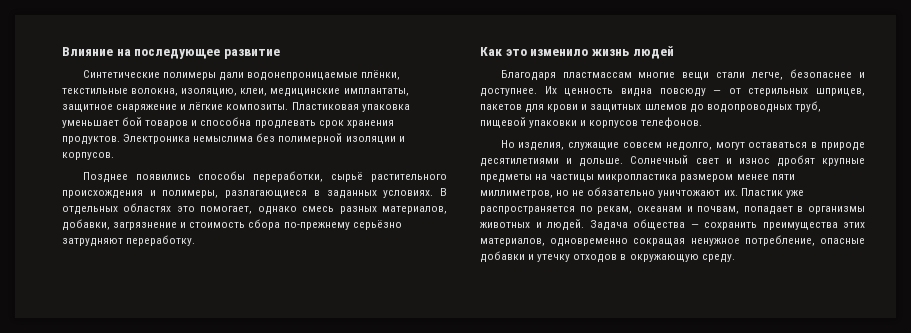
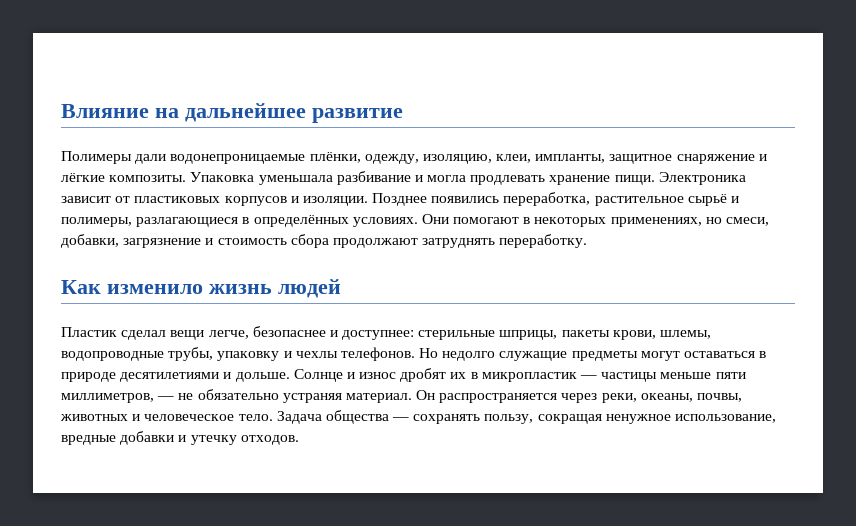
- Влияние на последующее развитие
+ Влияние на дальнейшее развитие
- Синтетические полимеры дали водонепроницаемые плёнки, текстильные волокна, изоляцию, клеи, медицинские имплантаты, защитное снаряжение и лёгкие композиты.
+ Полимеры дали водонепроницаемые плёнки, одежду, изоляцию, клеи, импланты, защитное снаряжение и лёгкие композиты.
- Пластиковая упаковка уменьшает бой товаров и способна продлевать срок хранения продуктов. Электроника немыслима без полимерной изоляции и корпусов.
- Позднее появились способы переработки, сырьё растительного происхождения и полимеры, разлагающиеся в заданных условиях. В отдельных областях это помогает, однако смесь разных материалов, добавки, загрязнение и стоимость сбора по-прежнему серьёзно затрудняют переработку.
+ Упаковка уменьшала разбивание и могла продлевать хранение пищи. Электроника зависит от пластиковых корпусов и изоляции. Позднее появились переработка, растительное сырьё и полимеры, разлагающиеся в определённых условиях. Они помогают в некоторых применениях, но смеси, добавки, загрязнение и стоимость сбора продолжают затруднять переработку.
- Как это изменило жизнь людей
+ Как изменило жизнь людей
- Благодаря пластмассам многие вещи стали легче, безопаснее и доступнее. Их ценность видна повсюду — от стерильных шприцев, пакетов для крови и защитных шлемов до водопроводных труб, пищевой упаковки и корпусов телефонов.
- Но изделия, служащие совсем недолго, могут оставаться в природе десятилетиями и дольше.
+ Пластик сделал вещи легче, безопаснее и доступнее: стерильные шприцы, пакеты крови, шлемы, водопроводные трубы, упаковку и чехлы телефонов. Но недолго служащие предметы могут оставаться в природе десятилетиями и дольше.
- Солнечный свет и износ дробят крупные предметы на частицы микропластика размером менее пяти миллиметров, но не обязательно уничтожают их. Пластик уже распространяется по рекам, океанам и почвам, попадает в организмы животных и людей. Задача общества — сохранить преимущества этих материалов, одновременно сокращая ненужное потребление, опасные добавки и утечку отходов в окружающую среду.
+ Солнце и износ дробят их в микропластик — частицы меньше пяти миллиметров, — не обязательно устраняя материал. Он распространяется через реки, океаны, почвы, животных и человеческое тело. Задача общества — сохранять пользу, сокращая ненужное использование, вредные добавки и утечку отходов.

